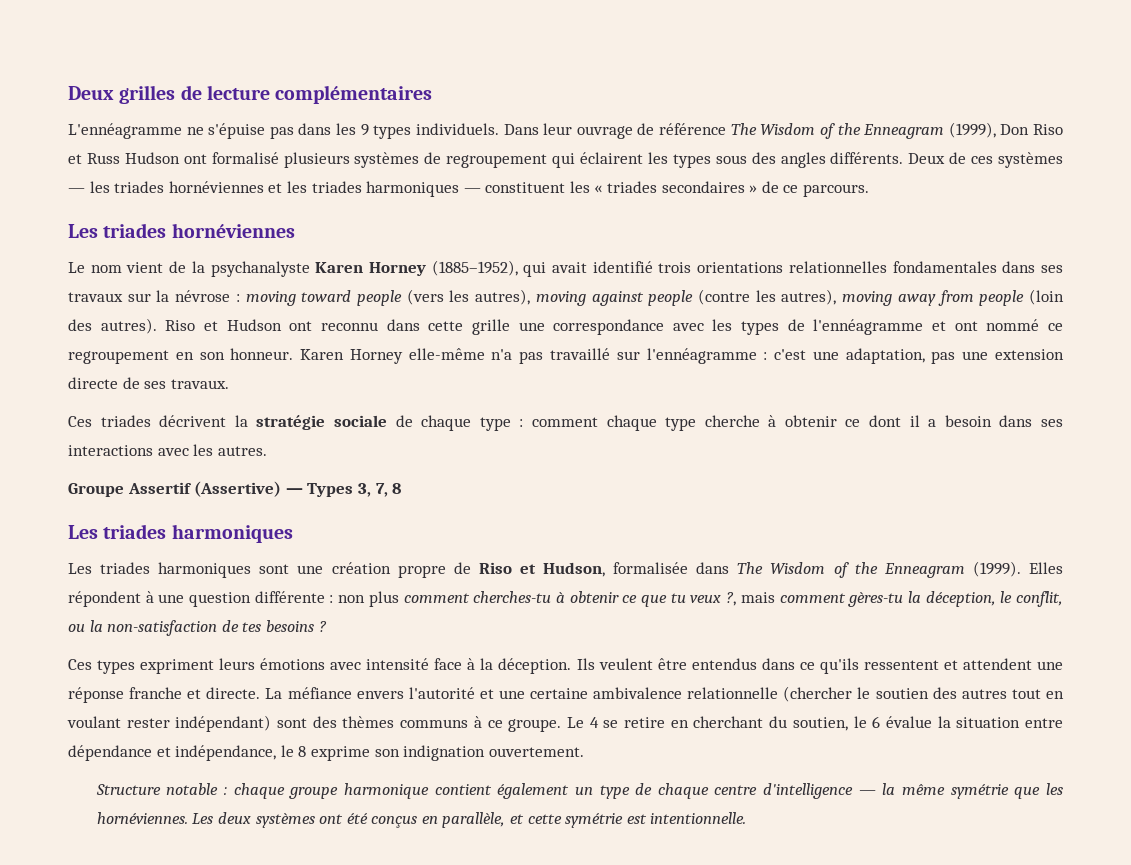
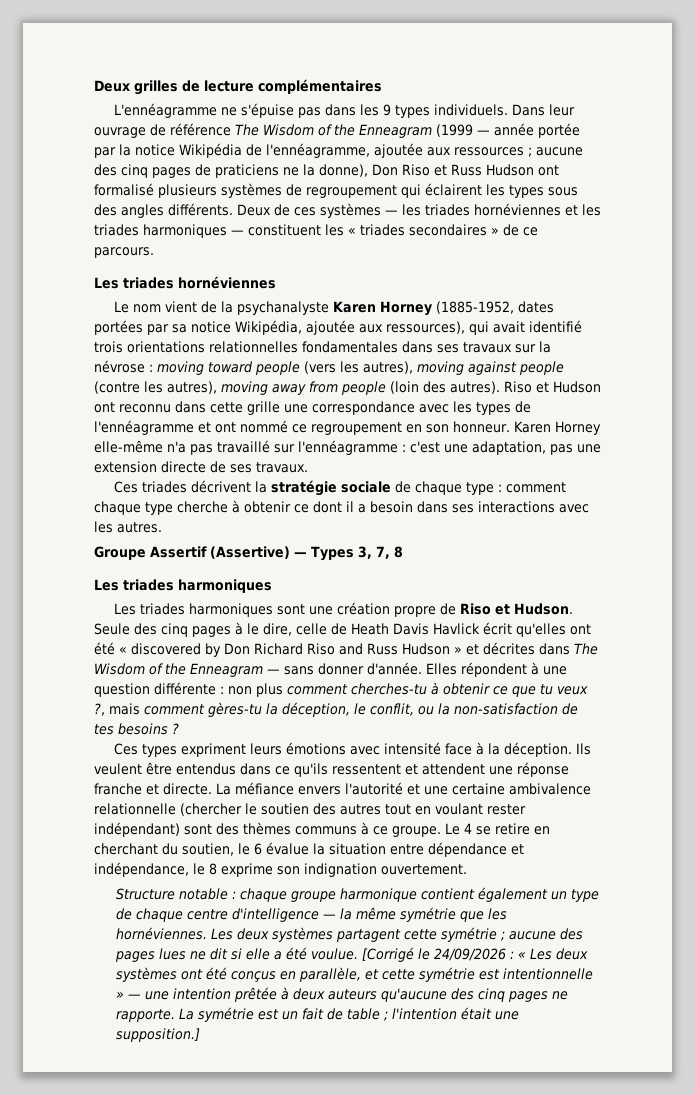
- Dans leur ouvrage de référence The Wisdom of the Enneagram (1999), Don Riso et Russ Hudson ont formalisé plusieurs systèmes de regroupement qui éclairent les types sous des angles différents.
+ Dans leur ouvrage de référence The Wisdom of the Enneagram (1999 — année portée par la notice Wikipédia de l'ennéagramme, ajoutée aux ressources ; aucune des cinq pages de praticiens ne la donne), Don Riso et Russ Hudson ont formalisé plusieurs systèmes de regroupement qui éclairent les types sous des angles différents.
- Le nom vient de la psychanalyste Karen Horney (1885–1952), qui avait identifié trois orientations relationnelles fondamentales dans ses travaux sur la névrose : moving toward people (vers les autres), moving against people (contre les autres), moving away from people (loin des autres).
+ Le nom vient de la psychanalyste Karen Horney (1885-1952, dates portées par sa notice Wikipédia, ajoutée aux ressources), qui avait identifié trois orientations relationnelles fondamentales dans ses travaux sur la névrose : moving toward people (vers les autres), moving against people (contre les autres), moving away from people (loin des autres).
- Les triades harmoniques sont une création propre de Riso et Hudson, formalisée dans The Wisdom of the Enneagram (1999).
+ Les triades harmoniques sont une création propre de Riso et Hudson. Seule des cinq pages à le dire, celle de Heath Davis Havlick écrit qu'elles ont été « discovered by Don Richard Riso and Russ Hudson » et décrites dans The Wisdom of the Enneagram — sans donner d'année.
- Les deux systèmes ont été conçus en parallèle, et cette symétrie est intentionnelle.
+ Les deux systèmes partagent cette symétrie ; aucune des pages lues ne dit si elle a été voulue. [Corrigé le 24/09/2026 : « Les deux systèmes ont été conçus en parallèle, et cette symétrie est intentionnelle » — une intention prêtée à deux auteurs qu'aucune des cinq pages ne rapporte. La symétrie est un fait de table ; l'intention était une supposition.]

